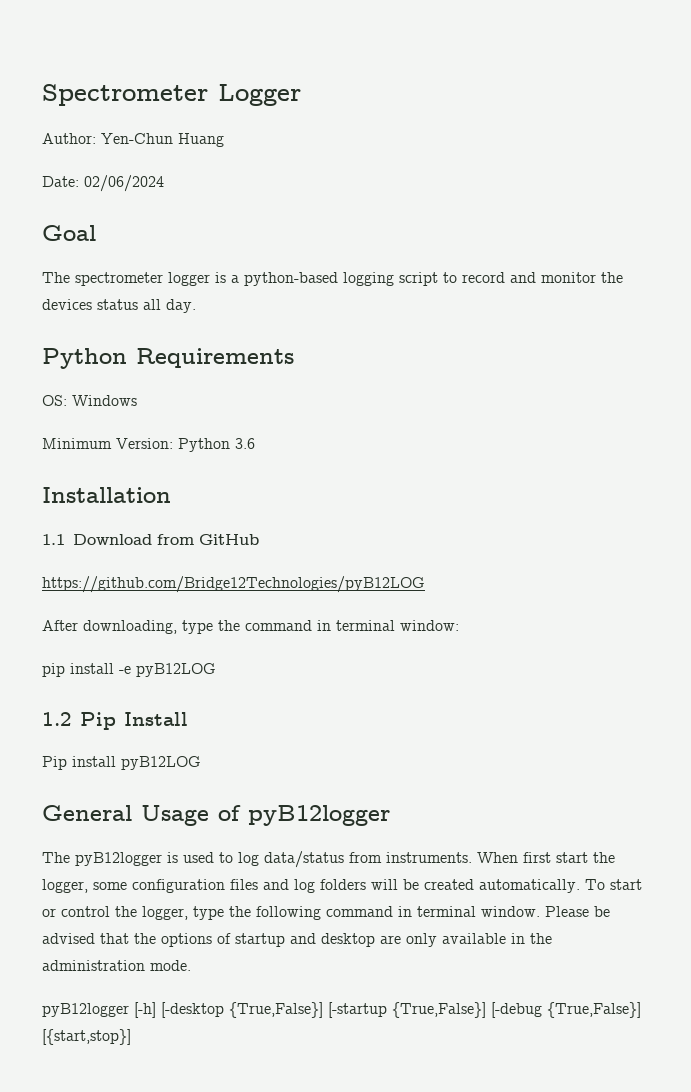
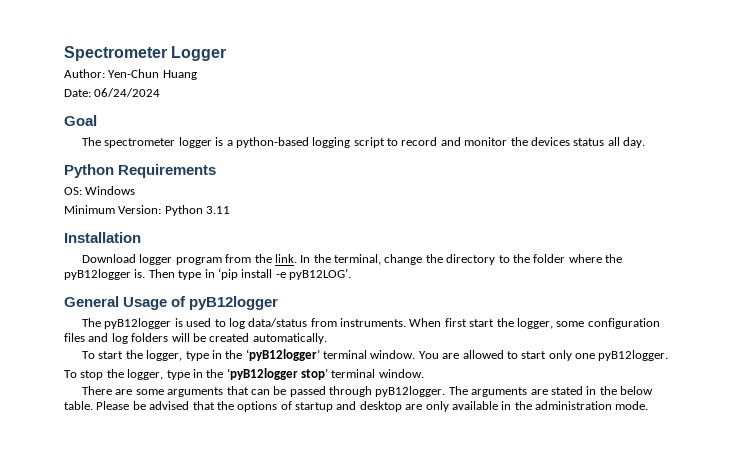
- Date: 02/06/2024
+ Date: 06/24/2024
- Minimum Version: Python 3.6
+ Minimum Version: Python 3.11
- 1.1 Download from GitHub
- https://github.com/Bridge12Technologies/pyB12LOG
- After downloading, type the command in terminal window:
- pip install -e pyB12LOG
- 1.2 Pip Install
- Pip install pyB12LOG
+ Download logger program from the link. In the terminal, change the directory to the folder where the pyB12logger is. Then type in ‘pip install -e pyB12LOG’.
- When first start the logger, some configuration files and log folders will be created automatically. To start or control the logger, type the following command in terminal window.
+ When first start the logger, some configuration files and log folders will be created automatically.
+ To start the logger, type in the ‘pyB12logger’ terminal window. You are allowed to start only one pyB12logger.
+ To stop the logger, type in the ‘pyB12logger stop’ terminal window.
+ There are some arguments that can be passed through pyB12logger. The arguments are stated in the below table.
- pyB12logger [-h] [-desktop {True,False}] [-startup {True,False}] [-debug {True,False}] [{start,stop}]

